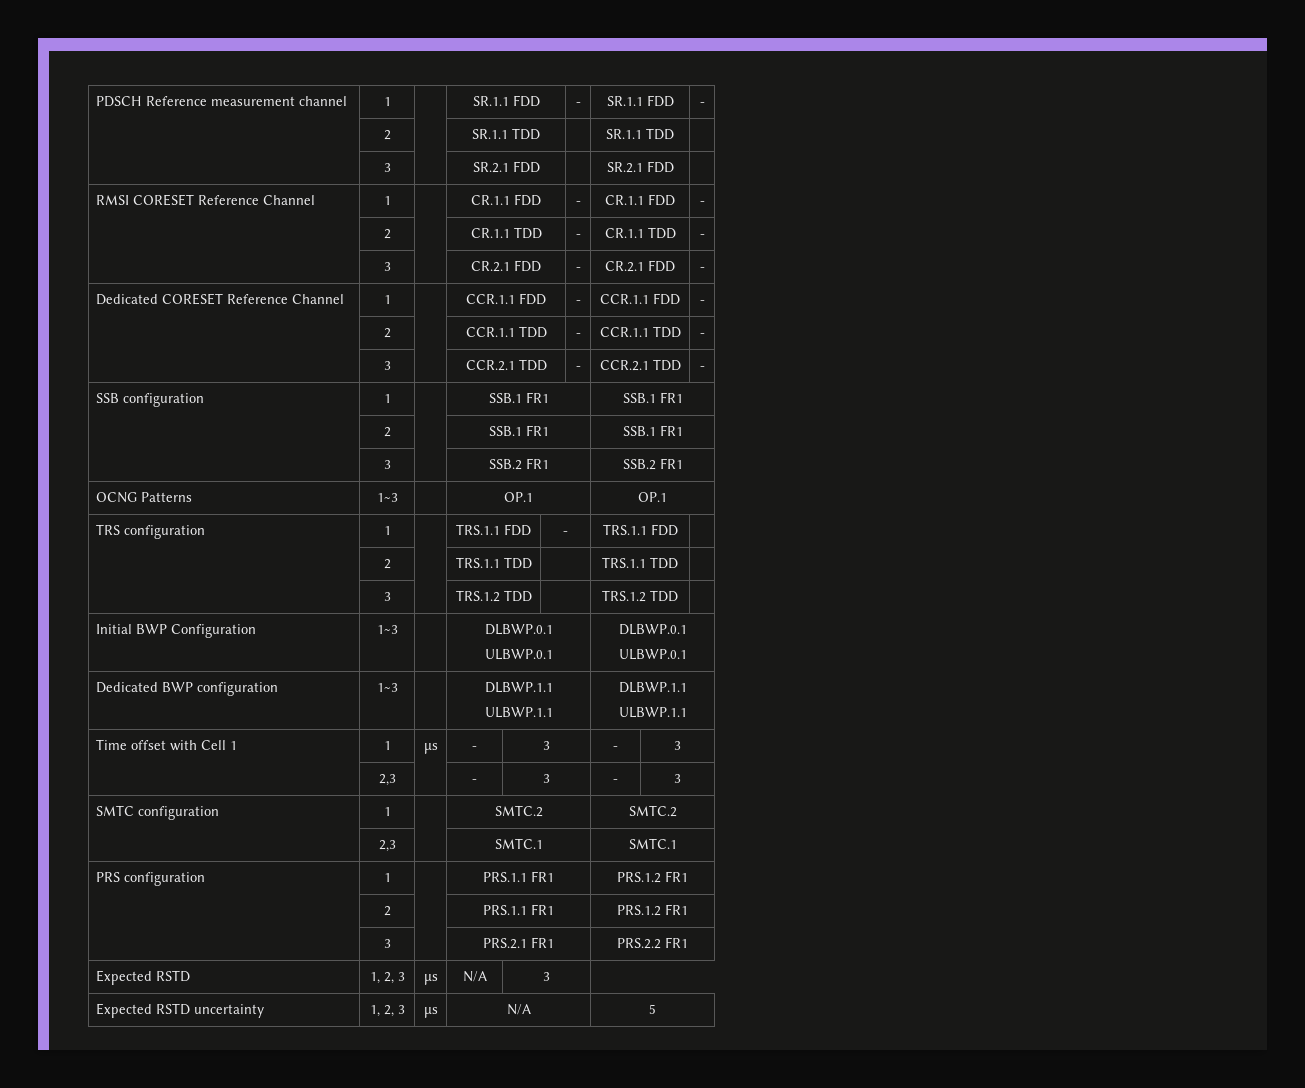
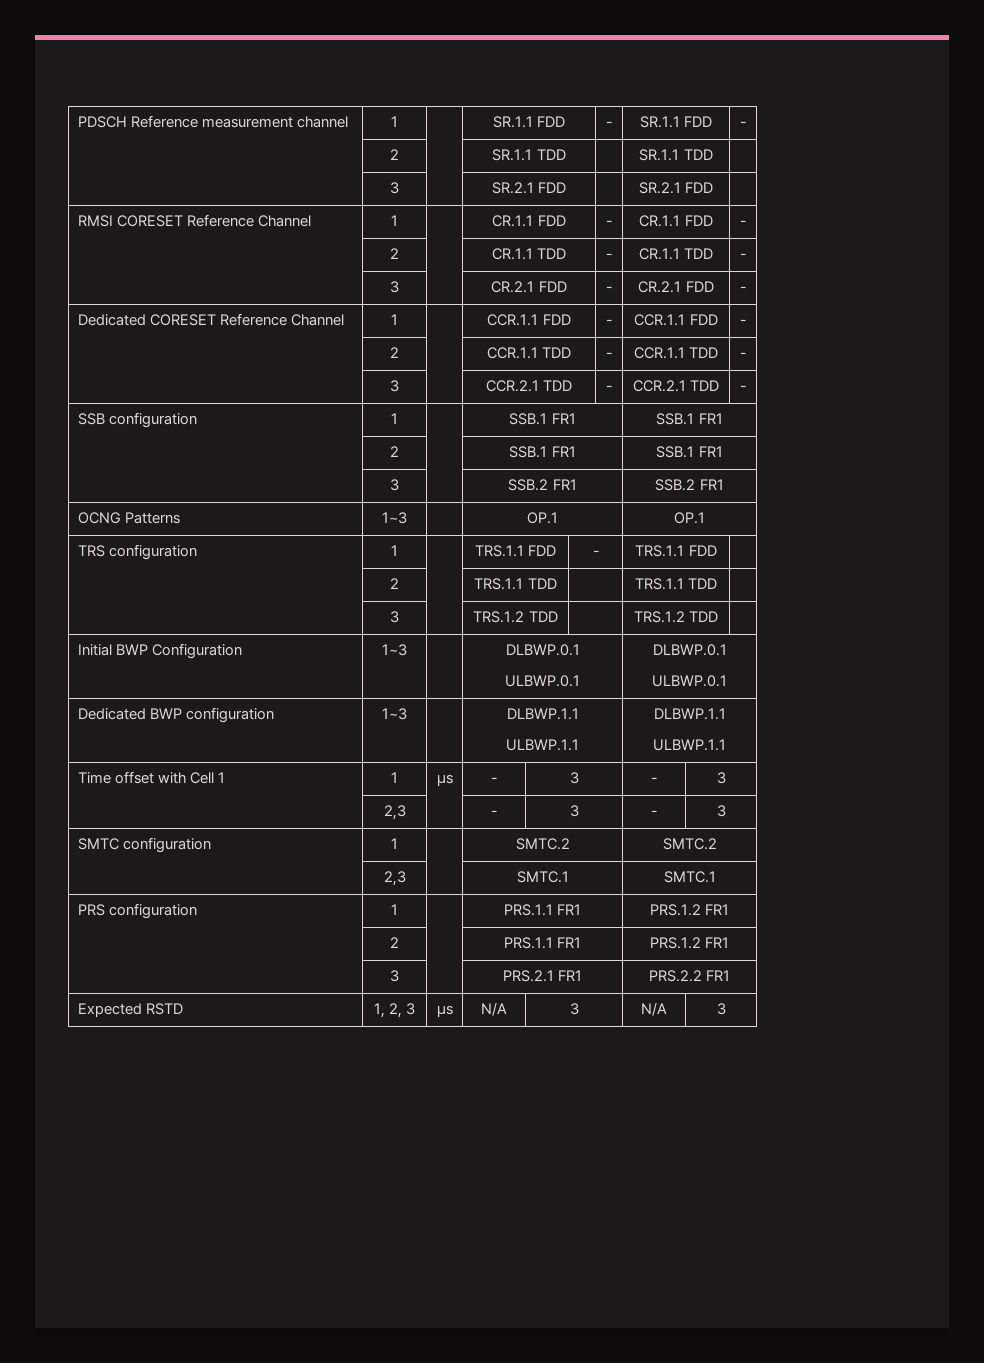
- Expected RSTD | 1, 2, 3 | μs | N/A | 3
- Expected RSTD uncertainty | 1, 2, 3 | μs | N/A | 5
+ Expected RSTD | 1, 2, 3 | μs | N/A | 3 | N/A | 3

